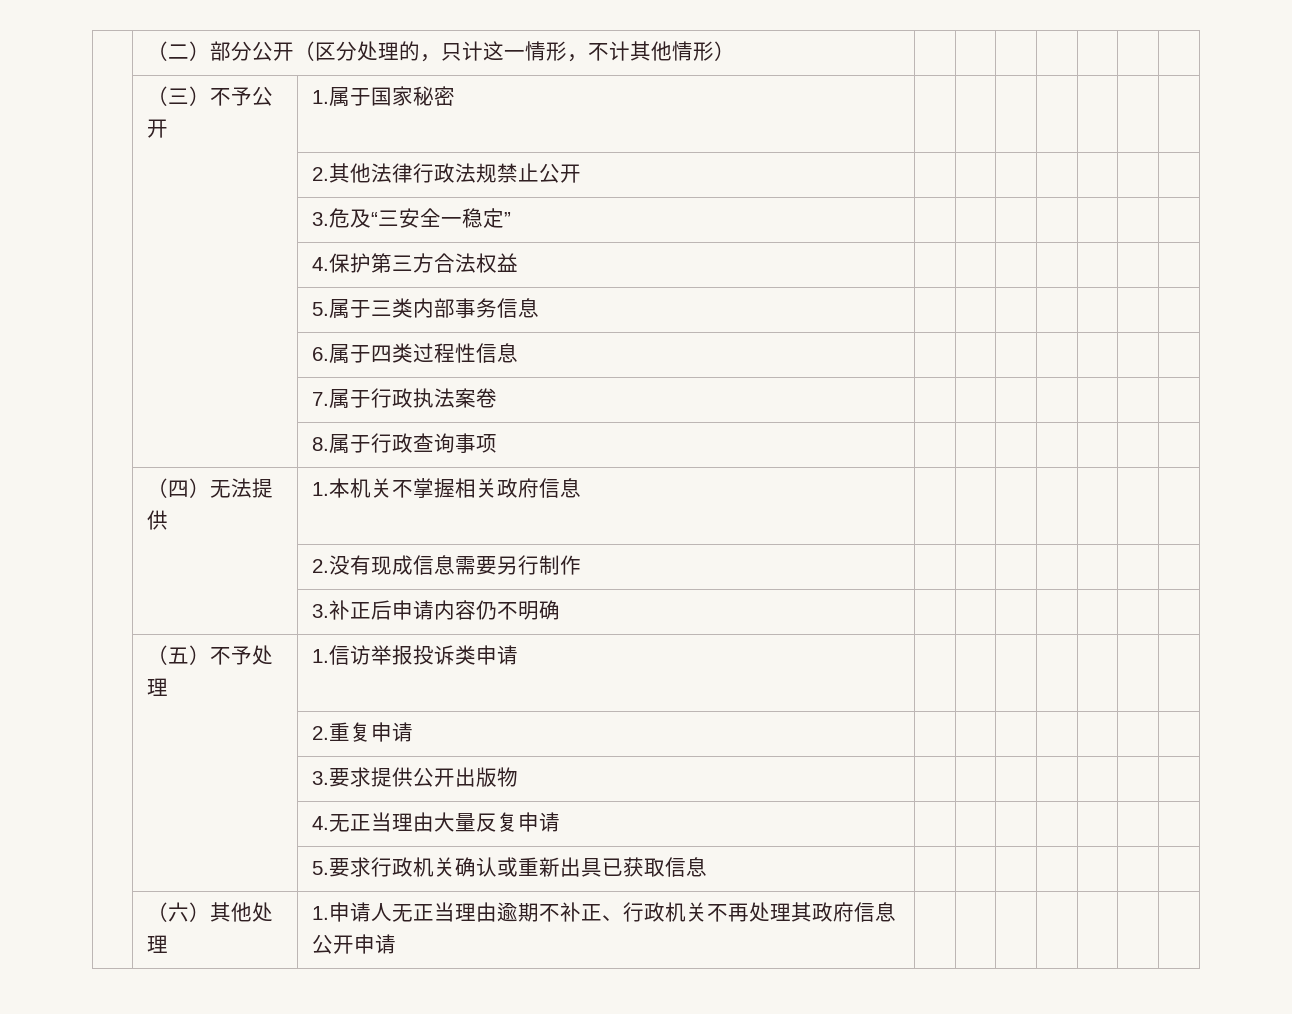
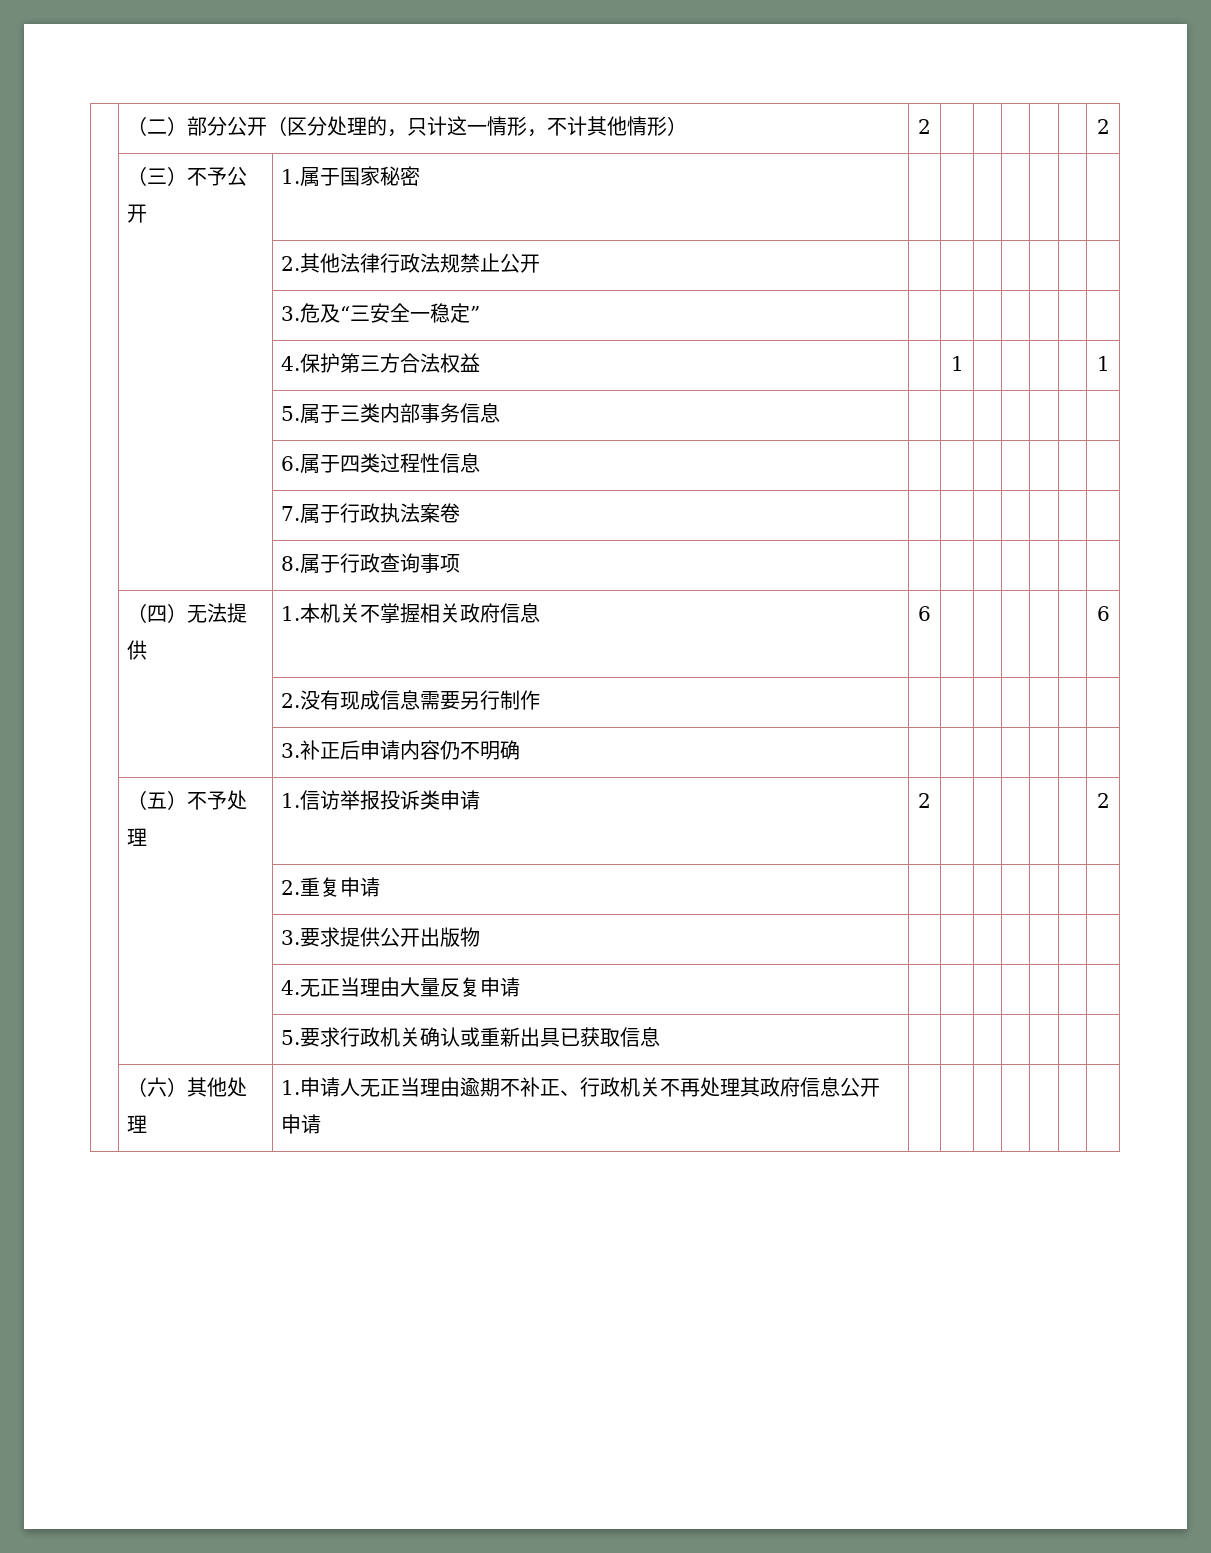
- | （二）部分公开（区分处理的，只计这一情形，不计其他情形） | | | | | | |
+ | （二）部分公开（区分处理的，只计这一情形，不计其他情形） | 2 | | | | | | 2
- | | 4.保护第三方合法权益 | | | | | | |
+ | | 4.保护第三方合法权益 | | 1 | | | | | 1
- | （四）无法提供 | 1.本机关不掌握相关政府信息 | | | | | | |
+ | （四）无法提供 | 1.本机关不掌握相关政府信息 | 6 | | | | | | 6
- | （五）不予处理 | 1.信访举报投诉类申请 | | | | | | |
+ | （五）不予处理 | 1.信访举报投诉类申请 | 2 | | | | | | 2

